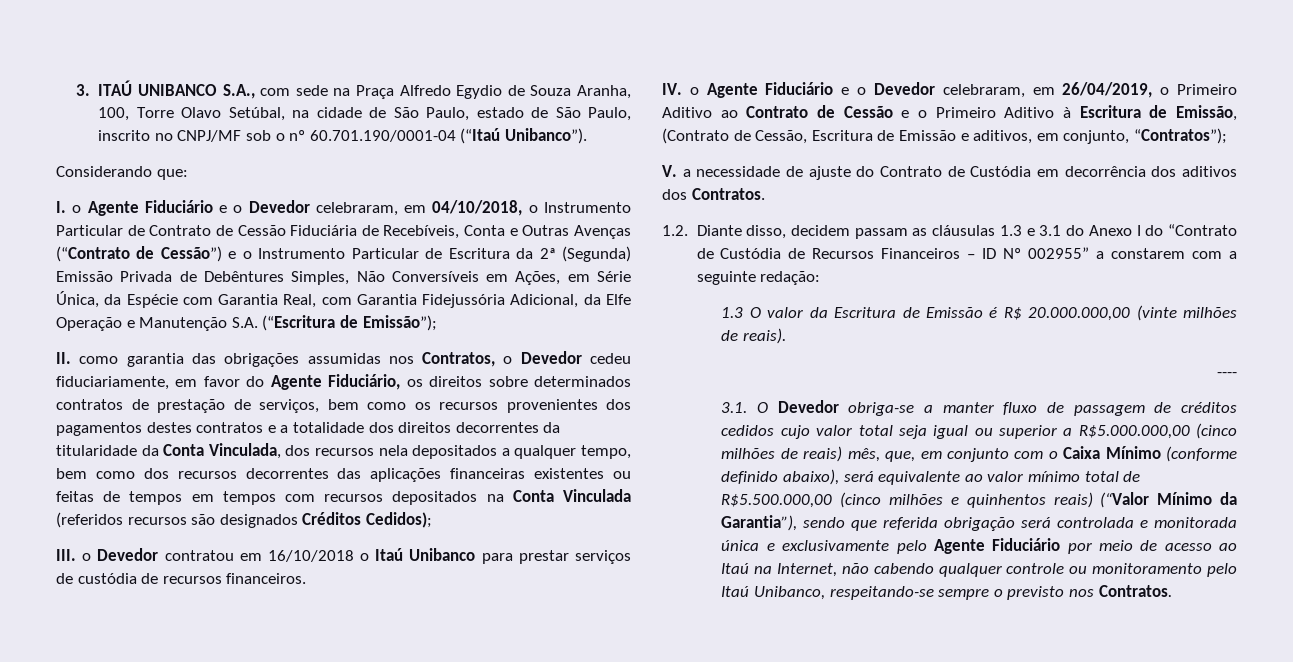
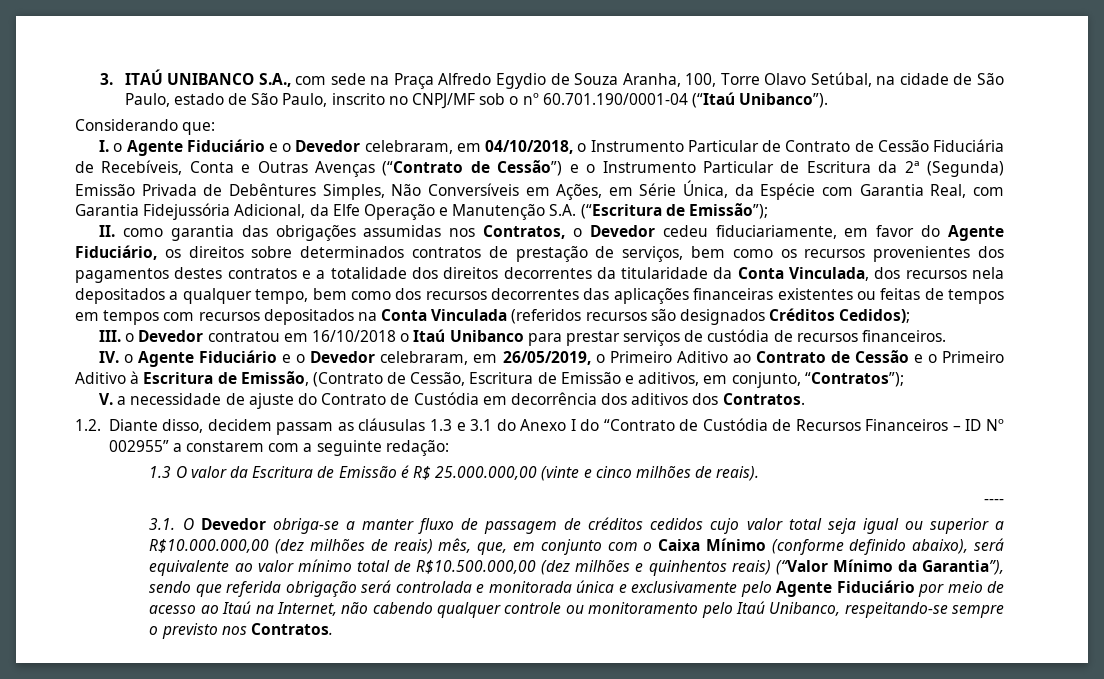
- IV. o Agente Fiduciário e o Devedor celebraram, em 26/04/2019, o Primeiro Aditivo ao Contrato de Cessão e o Primeiro Aditivo à Escritura de Emissão, (Contrato de Cessão, Escritura de Emissão e aditivos, em conjunto, “Contratos”);
+ IV. o Agente Fiduciário e o Devedor celebraram, em 26/05/2019, o Primeiro Aditivo ao Contrato de Cessão e o Primeiro Aditivo à Escritura de Emissão, (Contrato de Cessão, Escritura de Emissão e aditivos, em conjunto, “Contratos”);
- 1.3 O valor da Escritura de Emissão é R$ 20.000.000,00 (vinte milhões de reais).
+ 1.3 O valor da Escritura de Emissão é R$ 25.000.000,00 (vinte e cinco milhões de reais).
- 3.1. O Devedor obriga-se a manter fluxo de passagem de créditos cedidos cujo valor total seja igual ou superior a R$5.000.000,00 (cinco milhões de reais) mês, que, em conjunto com o Caixa Mínimo (conforme definido abaixo), será equivalente ao valor mínimo total de R$5.500.000,00 (cinco milhões e quinhentos reais) (“Valor Mínimo da Garantia”), sendo que referida obrigação será controlada e monitorada única e exclusivamente pelo Agente Fiduciário por meio de acesso ao Itaú na Internet, não cabendo qualquer controle ou monitoramento pelo Itaú Unibanco, respeitando-se sempre o previsto nos Contratos.
+ 3.1. O Devedor obriga-se a manter fluxo de passagem de créditos cedidos cujo valor total seja igual ou superior a R$10.000.000,00 (dez milhões de reais) mês, que, em conjunto com o Caixa Mínimo (conforme definido abaixo), será equivalente ao valor mínimo total de R$10.500.000,00 (dez milhões e quinhentos reais) (“Valor Mínimo da Garantia”), sendo que referida obrigação será controlada e monitorada única e exclusivamente pelo Agente Fiduciário por meio de acesso ao Itaú na Internet, não cabendo qualquer controle ou monitoramento pelo Itaú Unibanco, respeitando-se sempre o previsto nos Contratos.

